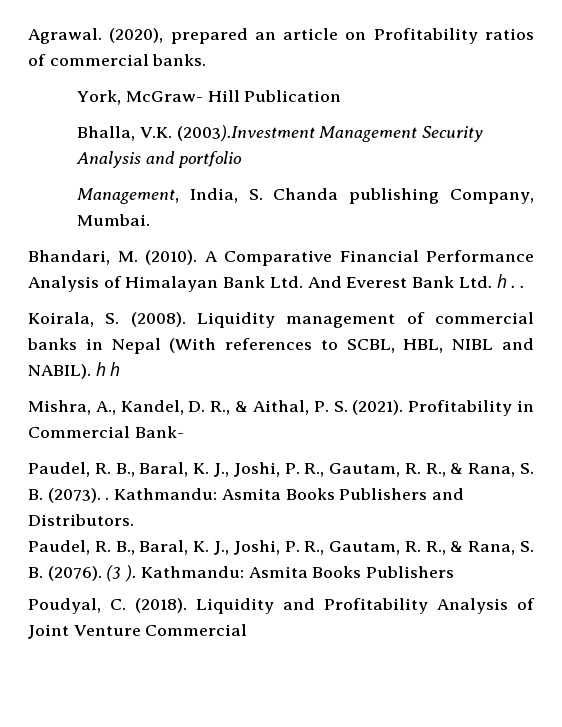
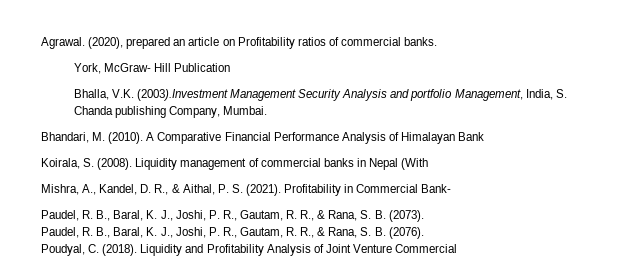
- Bhalla, V.K. (2003).Investment Management Security Analysis and portfolio
- Management, India, S. Chanda publishing Company, Mumbai.
+ Bhalla, V.K. (2003).Investment Management Security Analysis and portfolio Management, India, S. Chanda publishing Company, Mumbai.
- A Comparative Financial Performance Analysis of Himalayan Bank Ltd. And Everest Bank Ltd. ℎ . .
+ A Comparative Financial Performance Analysis of Himalayan Bank
- Liquidity management of commercial banks in Nepal (With references to SCBL, HBL, NIBL and NABIL). ℎ ℎ
+ Liquidity management of commercial banks in Nepal (With
- Paudel, R. B., Baral, K. J., Joshi, P. R., Gautam, R. R., & Rana, S. B. (2073). . Kathmandu: Asmita Books Publishers and Distributors.
+ Paudel, R. B., Baral, K. J., Joshi, P. R., Gautam, R. R., & Rana, S. B. (2073).
- (3 ). Kathmandu: Asmita Books Publishers

